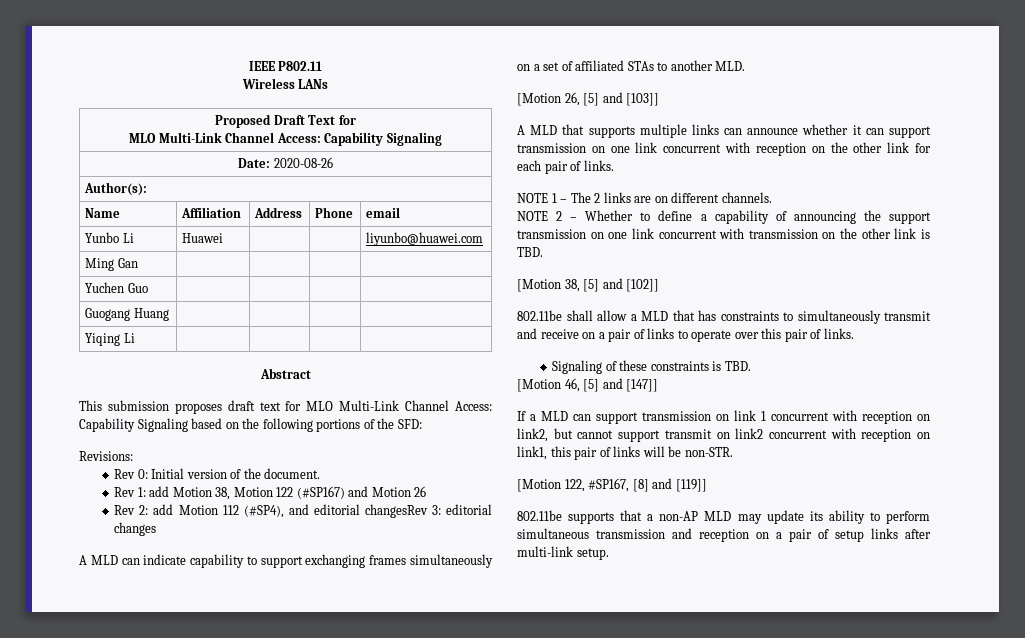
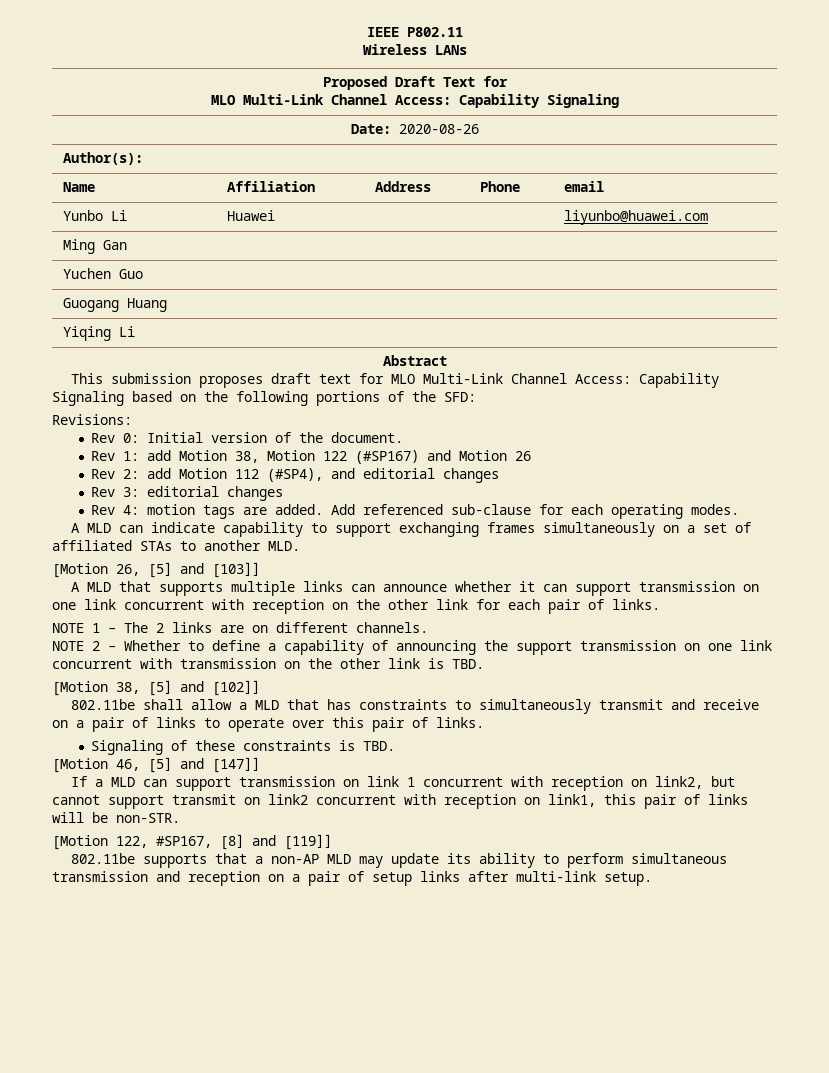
- Rev 2: add Motion 112 (#SP4), and editorial changesRev 3: editorial changes
+ Rev 2: add Motion 112 (#SP4), and editorial changes
+ Rev 3: editorial changes
+ Rev 4: motion tags are added. Add referenced sub-clause for each operating modes.

